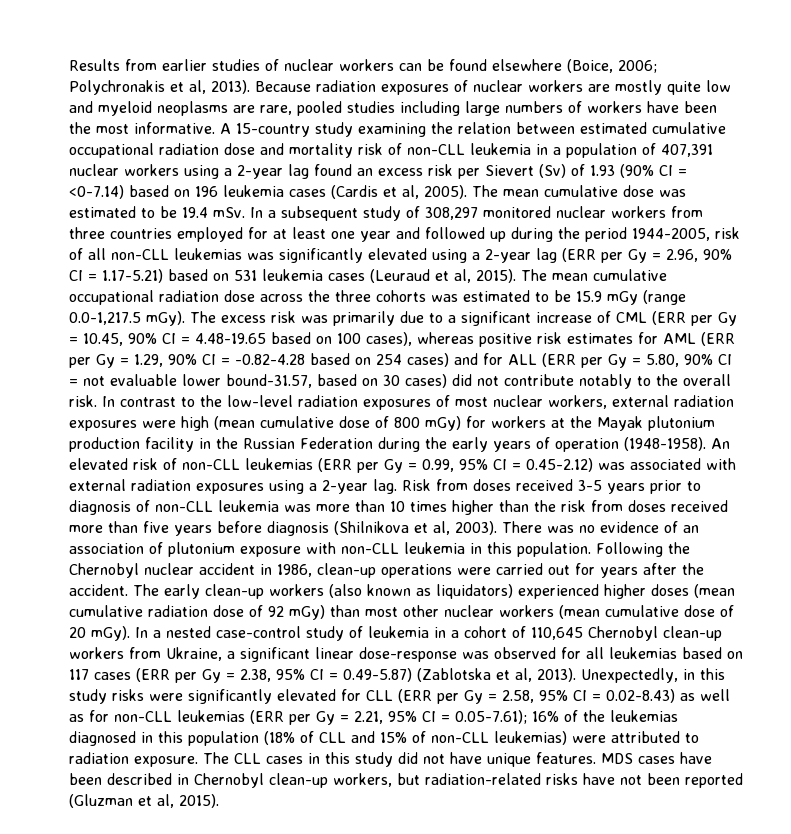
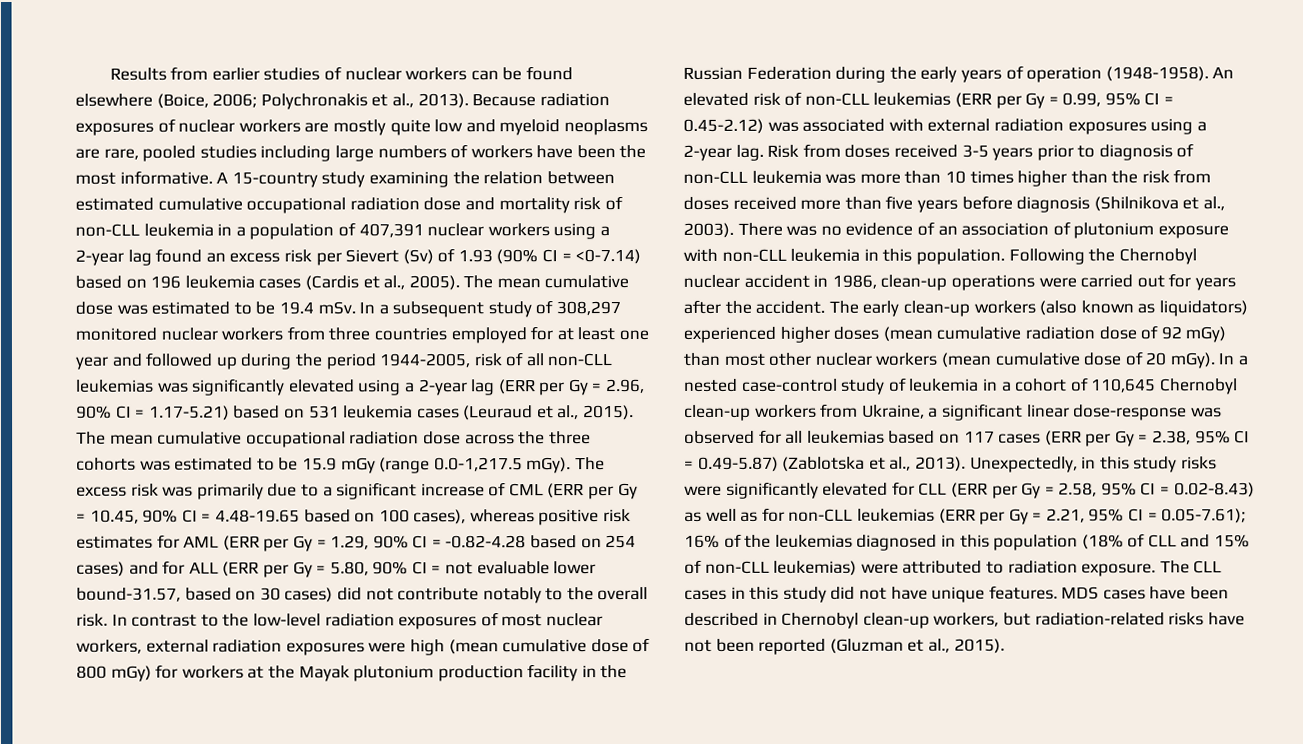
- Results from earlier studies of nuclear workers can be found elsewhere (Boice, 2006; Polychronakis et al, 2013).
+ Results from earlier studies of nuclear workers can be found elsewhere (Boice, 2006; Polychronakis et al., 2013).
- A 15-country study examining the relation between estimated cumulative occupational radiation dose and mortality risk of non-CLL leukemia in a population of 407,391 nuclear workers using a 2-year lag found an excess risk per Sievert (Sv) of 1.93 (90% CI = <0-7.14) based on 196 leukemia cases (Cardis et al, 2005).
+ A 15-country study examining the relation between estimated cumulative occupational radiation dose and mortality risk of non-CLL leukemia in a population of 407,391 nuclear workers using a 2-year lag found an excess risk per Sievert (Sv) of 1.93 (90% CI = <0-7.14) based on 196 leukemia cases (Cardis et al., 2005).
- In a subsequent study of 308,297 monitored nuclear workers from three countries employed for at least one year and followed up during the period 1944-2005, risk of all non-CLL leukemias was significantly elevated using a 2-year lag (ERR per Gy = 2.96, 90% CI = 1.17-5.21) based on 531 leukemia cases (Leuraud et al, 2015).
+ In a subsequent study of 308,297 monitored nuclear workers from three countries employed for at least one year and followed up during the period 1944-2005, risk of all non-CLL leukemias was significantly elevated using a 2-year lag (ERR per Gy = 2.96, 90% CI = 1.17-5.21) based on 531 leukemia cases (Leuraud et al., 2015).
- Risk from doses received 3-5 years prior to diagnosis of non-CLL leukemia was more than 10 times higher than the risk from doses received more than five years before diagnosis (Shilnikova et al, 2003).
+ Risk from doses received 3-5 years prior to diagnosis of non-CLL leukemia was more than 10 times higher than the risk from doses received more than five years before diagnosis (Shilnikova et al., 2003).
- In a nested case-control study of leukemia in a cohort of 110,645 Chernobyl clean-up workers from Ukraine, a significant linear dose-response was observed for all leukemias based on 117 cases (ERR per Gy = 2.38, 95% CI = 0.49-5.87) (Zablotska et al, 2013).
+ In a nested case-control study of leukemia in a cohort of 110,645 Chernobyl clean-up workers from Ukraine, a significant linear dose-response was observed for all leukemias based on 117 cases (ERR per Gy = 2.38, 95% CI = 0.49-5.87) (Zablotska et al., 2013).
- MDS cases have been described in Chernobyl clean-up workers, but radiation-related risks have not been reported (Gluzman et al, 2015).
+ MDS cases have been described in Chernobyl clean-up workers, but radiation-related risks have not been reported (Gluzman et al., 2015).

